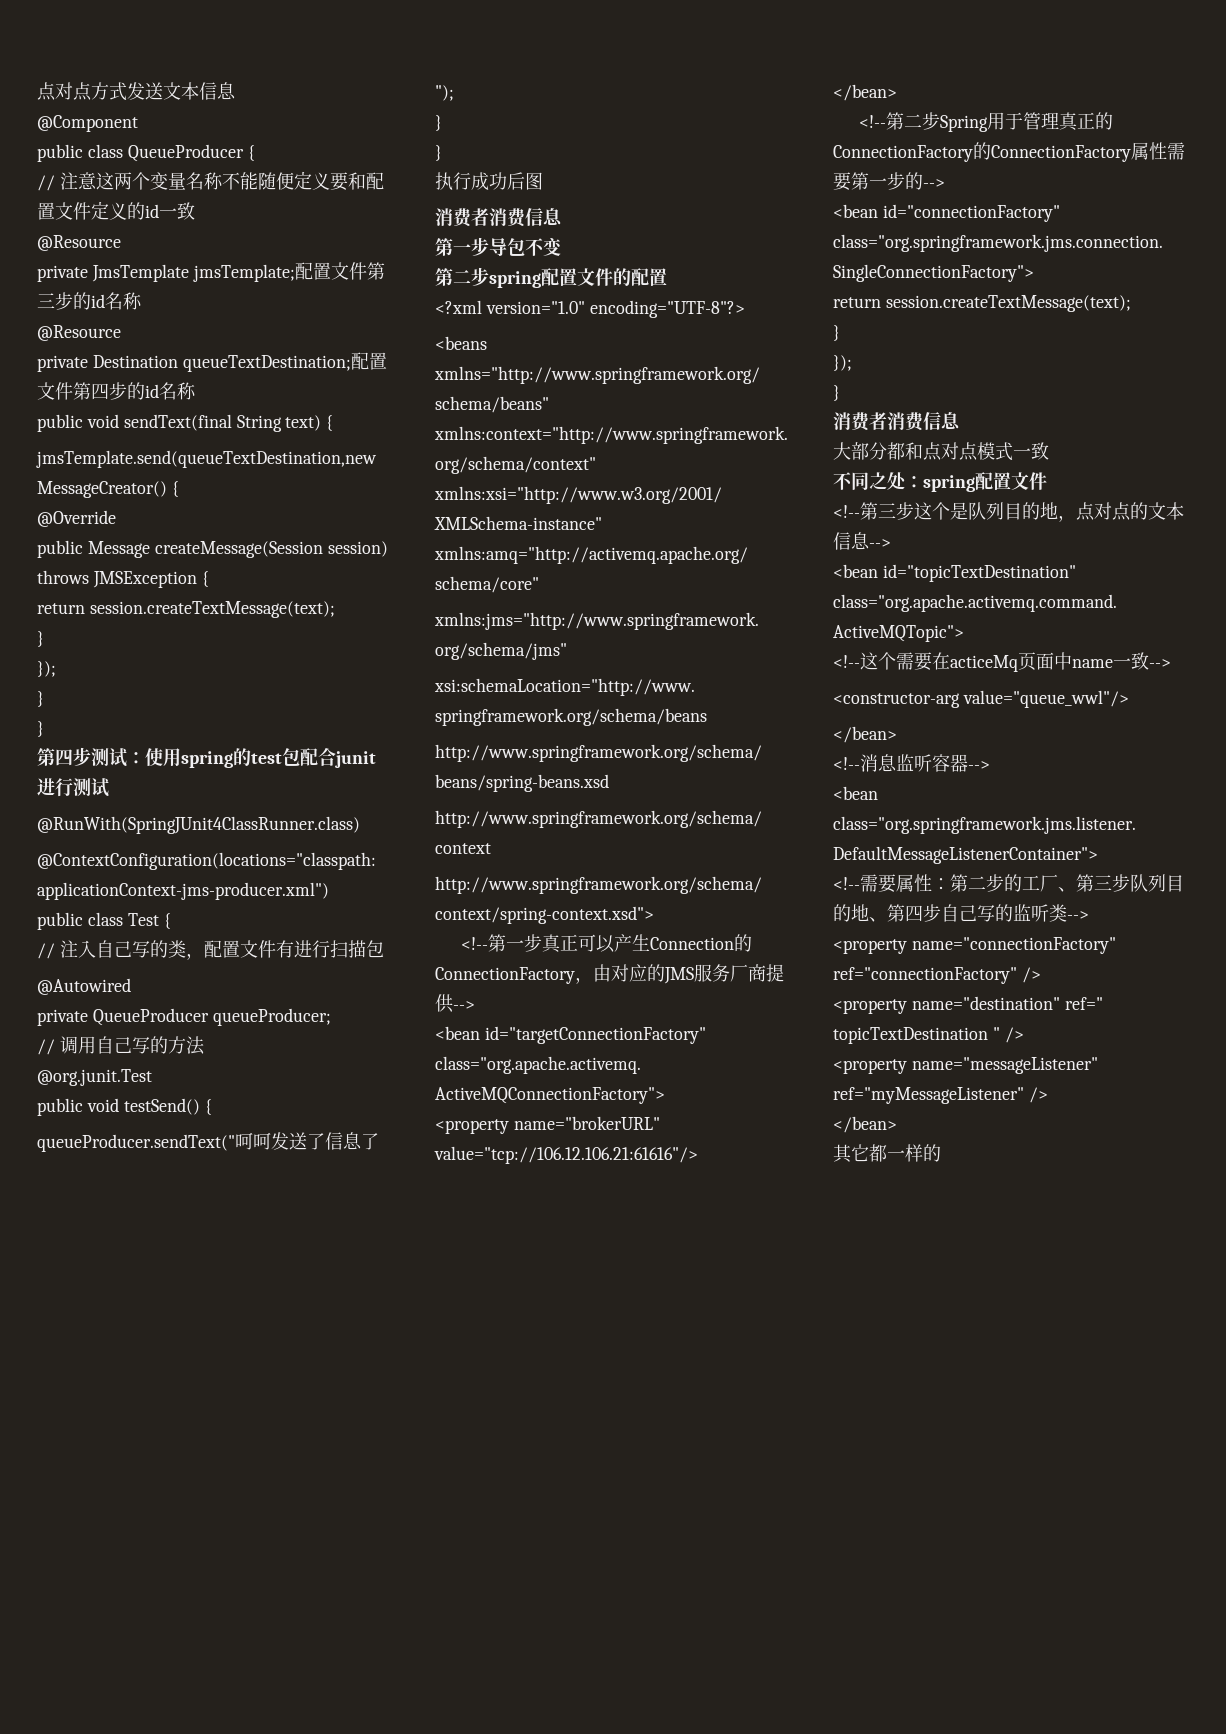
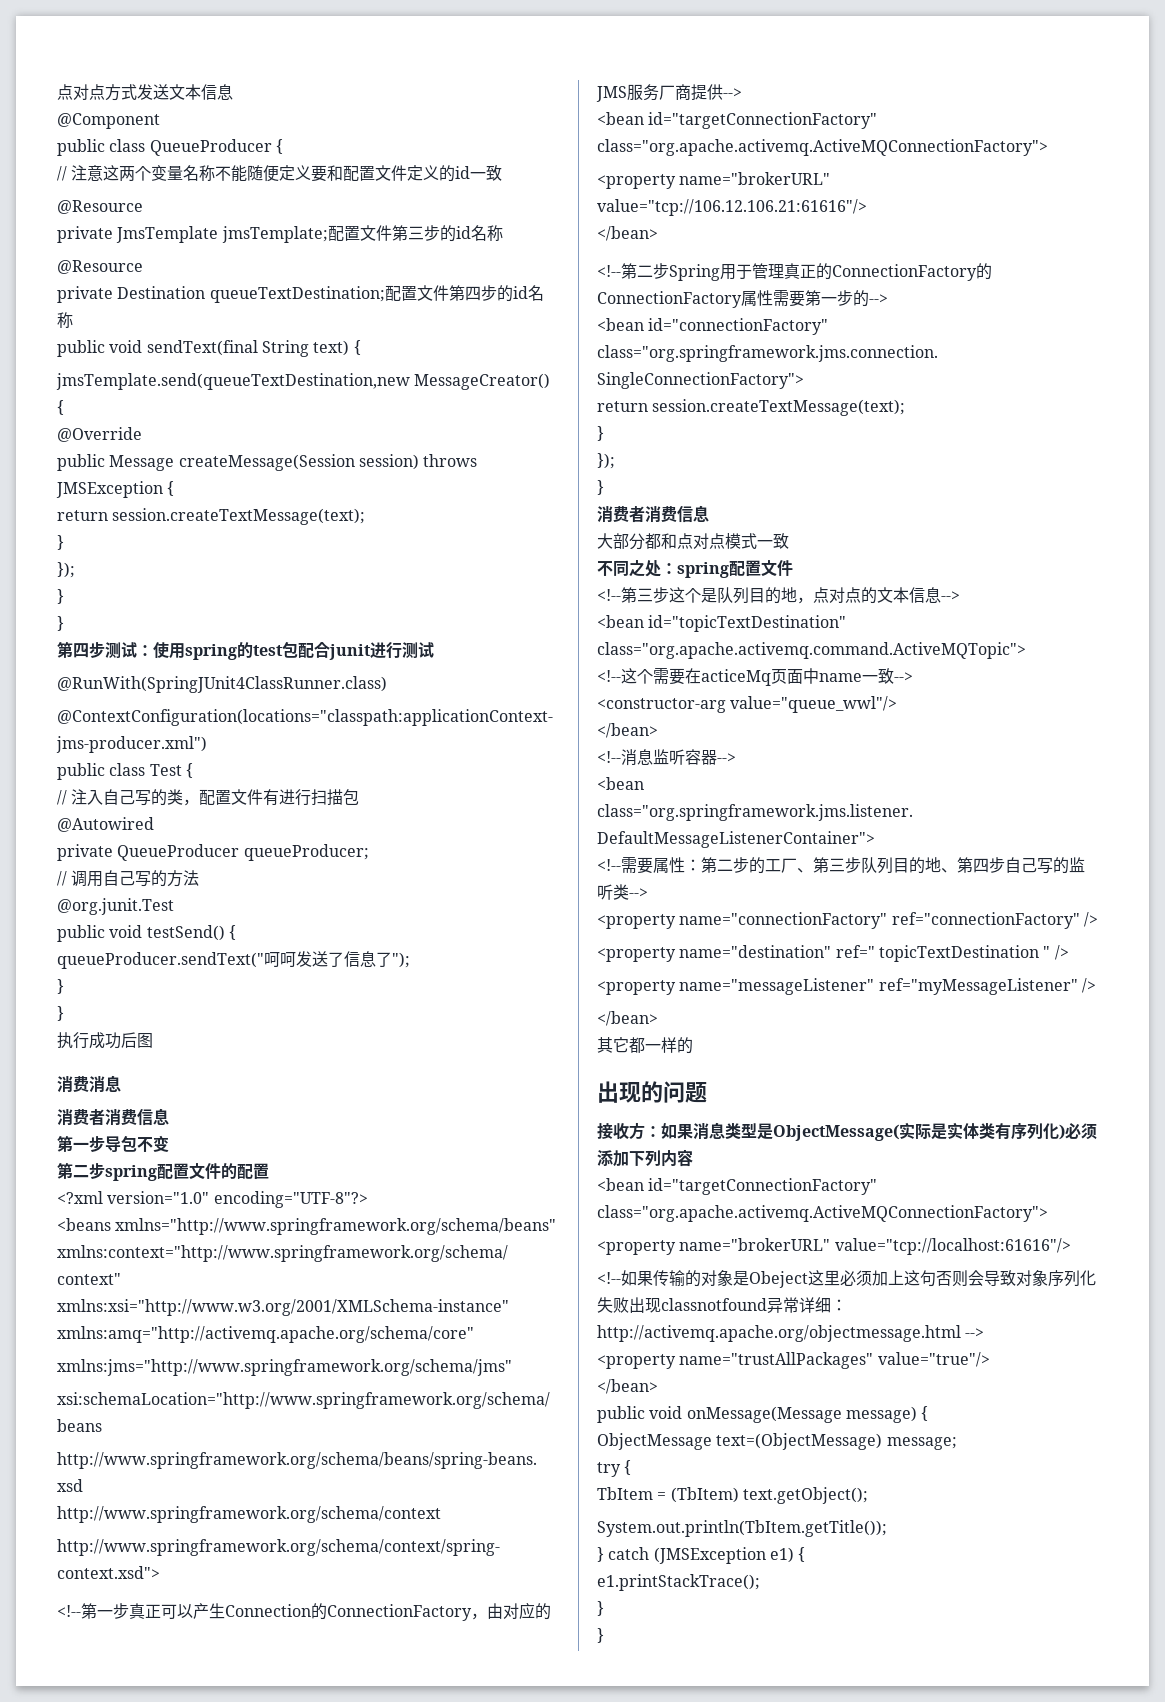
+ 消费消息
+ 出现的问题
+ 接收方：如果消息类型是ObjectMessage(实际是实体类有序列化)必须添加下列内容
+ <bean id="targetConnectionFactory" class="org.apache.activemq.ActiveMQConnectionFactory">
+ <property name="brokerURL" value="tcp://localhost:61616"/>
+ <!--如果传输的对象是Obeject这里必须加上这句否则会导致对象序列化失败出现classnotfound异常详细：http://activemq.apache.org/objectmessage.html -->
+ <property name="trustAllPackages" value="true"/>
+ </bean>
+ public void onMessage(Message message) {
+ ObjectMessage text=(ObjectMessage) message;
+ try {
+ TbItem = (TbItem) text.getObject();
+ System.out.println(TbItem.getTitle());
+ } catch (JMSException e1) {
+ e1.printStackTrace();
+ }
+ }

